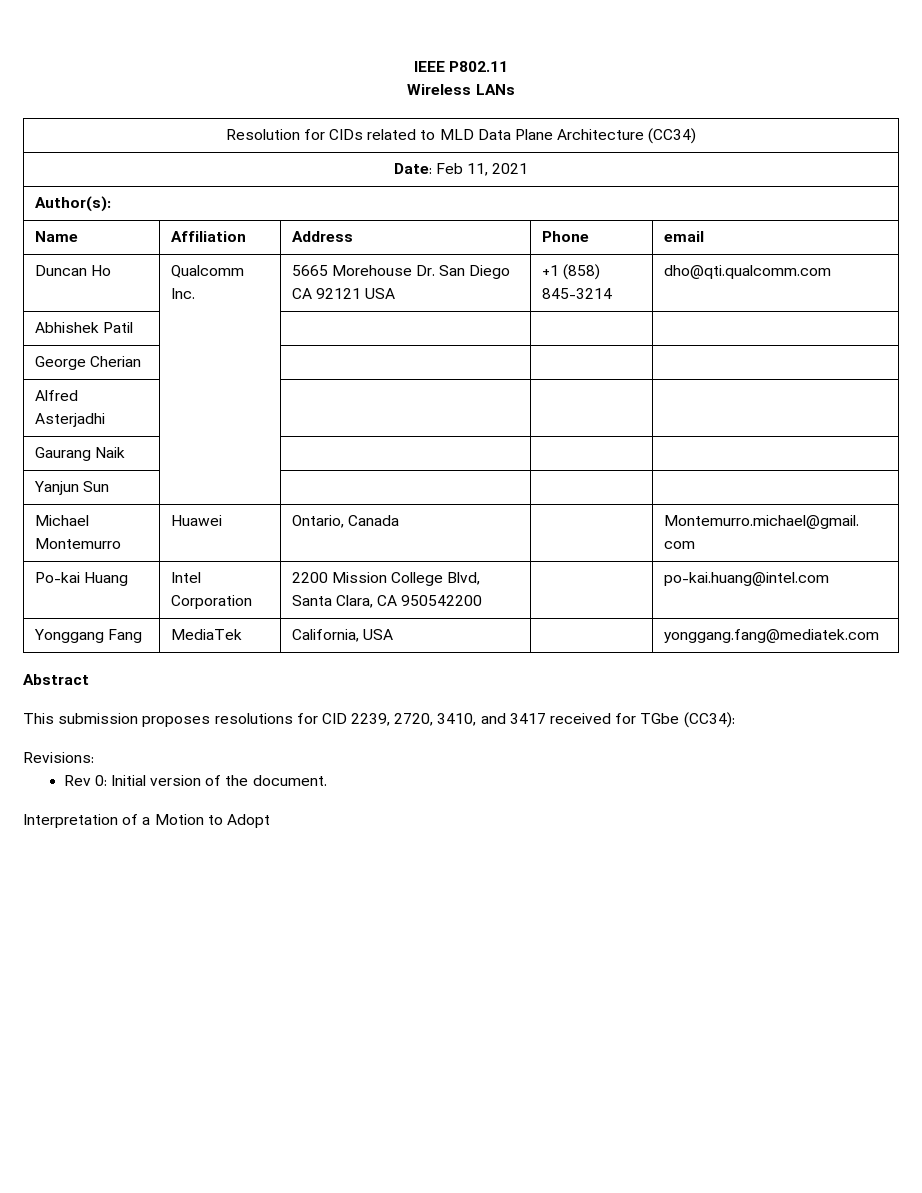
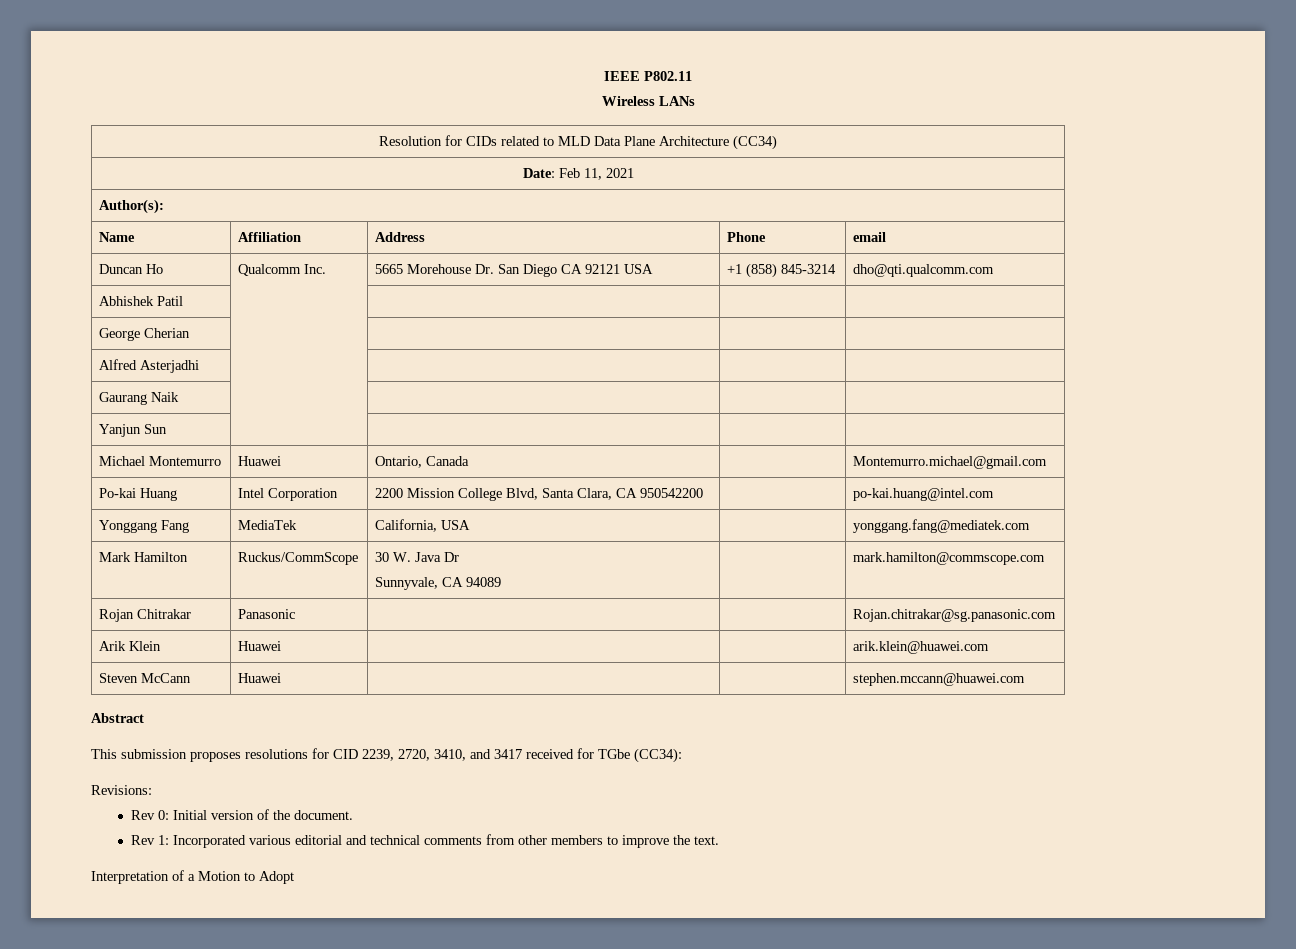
+ Mark Hamilton | Ruckus/CommScope | 30 W. Java Dr
+ Sunnyvale, CA 94089 | | mark.hamilton@commscope.com
+ Rojan Chitrakar | Panasonic | | | Rojan.chitrakar@sg.panasonic.com
+ Arik Klein | Huawei | | | arik.klein@huawei.com
+ Steven McCann | Huawei | | | stephen.mccann@huawei.com
+ Rev 1: Incorporated various editorial and technical comments from other members to improve the text.

